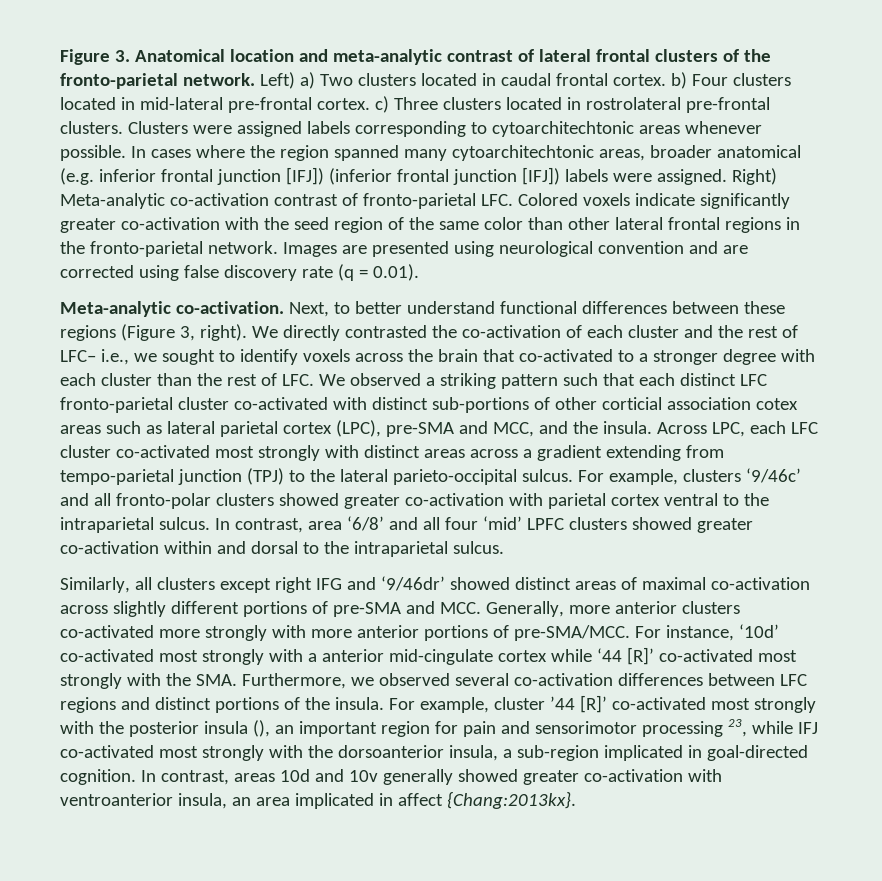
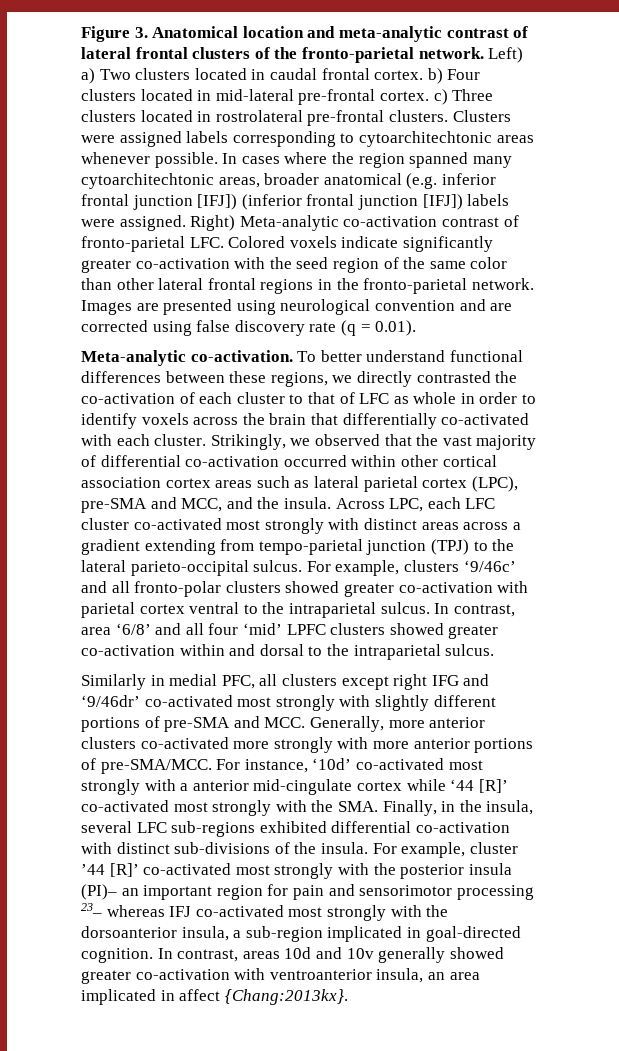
- Next, to better understand functional differences between these regions (Figure 3, right). We directly contrasted the co-activation of each cluster and the rest of LFC– i.e., we sought to identify voxels across the brain that co-activated to a stronger degree with each cluster than the rest of LFC. We observed a striking pattern such that each distinct LFC fronto-parietal cluster co-activated with distinct sub-portions of other corticial association cotex areas such as lateral parietal cortex (LPC), pre-SMA and MCC, and the insula.
+ To better understand functional differences between these regions, we directly contrasted the co-activation of each cluster to that of LFC as whole in order to identify voxels across the brain that differentially co-activated with each cluster. Strikingly, we observed that the vast majority of differential co-activation occurred within other cortical association cortex areas such as lateral parietal cortex (LPC), pre-SMA and MCC, and the insula.
- Similarly, all clusters except right IFG and ‘9/46dr’ showed distinct areas of maximal co-activation across slightly different portions of pre-SMA and MCC. Generally, more anterior clusters co-activated more strongly with more anterior portions of pre-SMA/MCC.
+ Similarly in medial PFC, all clusters except right IFG and ‘9/46dr’ co-activated most strongly with slightly different portions of pre-SMA and MCC. Generally, more anterior clusters co-activated more strongly with more anterior portions of pre-SMA/MCC.
- For instance, ‘10d’ co-activated most strongly with a anterior mid-cingulate cortex while ‘44 [R]’ co-activated most strongly with the SMA. Furthermore, we observed several co-activation differences between LFC regions and distinct portions of the insula.
+ For instance, ‘10d’ co-activated most strongly with a anterior mid-cingulate cortex while ‘44 [R]’ co-activated most strongly with the SMA. Finally, in the insula, several LFC sub-regions exhibited differential co-activation with distinct sub-divisions of the insula.
- For example, cluster ’44 [R]’ co-activated most strongly with the posterior insula (), an important region for pain and sensorimotor processing 23, while IFJ co-activated most strongly with the dorsoanterior insula, a sub-region implicated in goal-directed cognition.
+ For example, cluster ’44 [R]’ co-activated most strongly with the posterior insula (PI)– an important region for pain and sensorimotor processing 23– whereas IFJ co-activated most strongly with the dorsoanterior insula, a sub-region implicated in goal-directed cognition.

